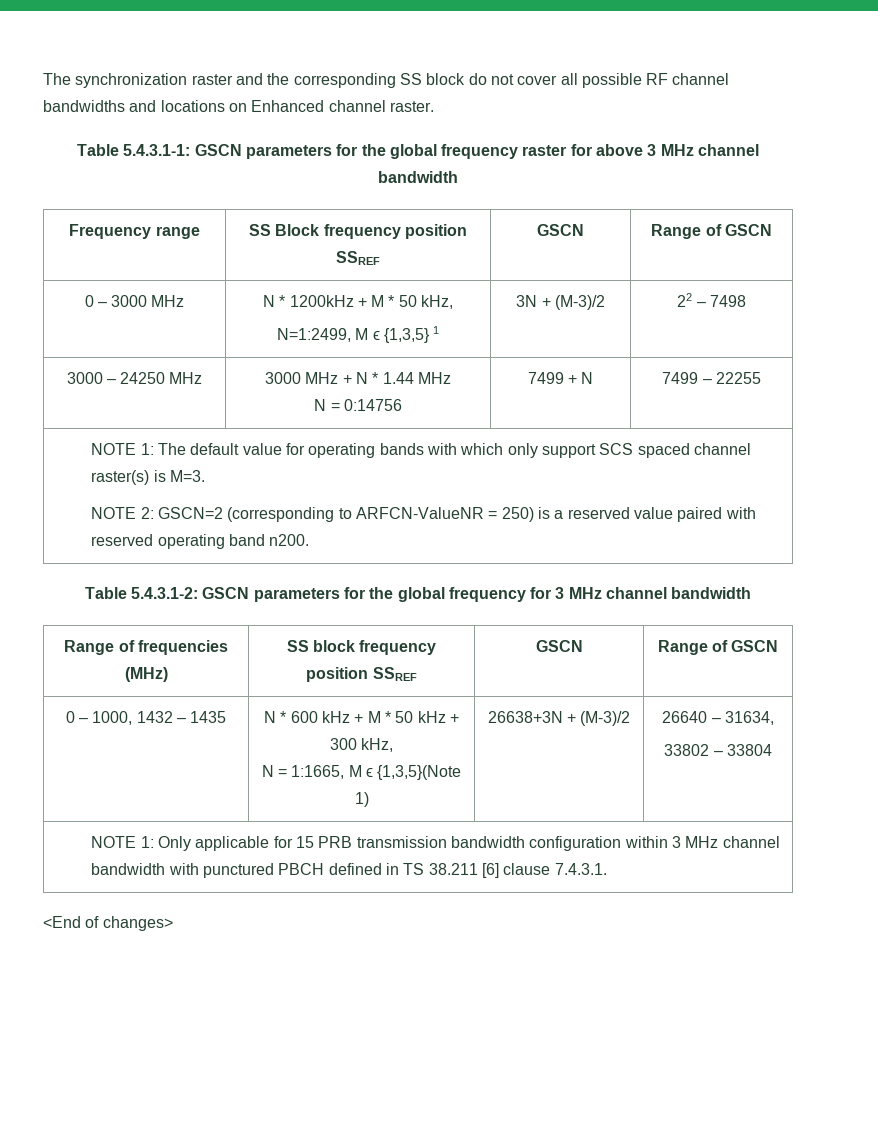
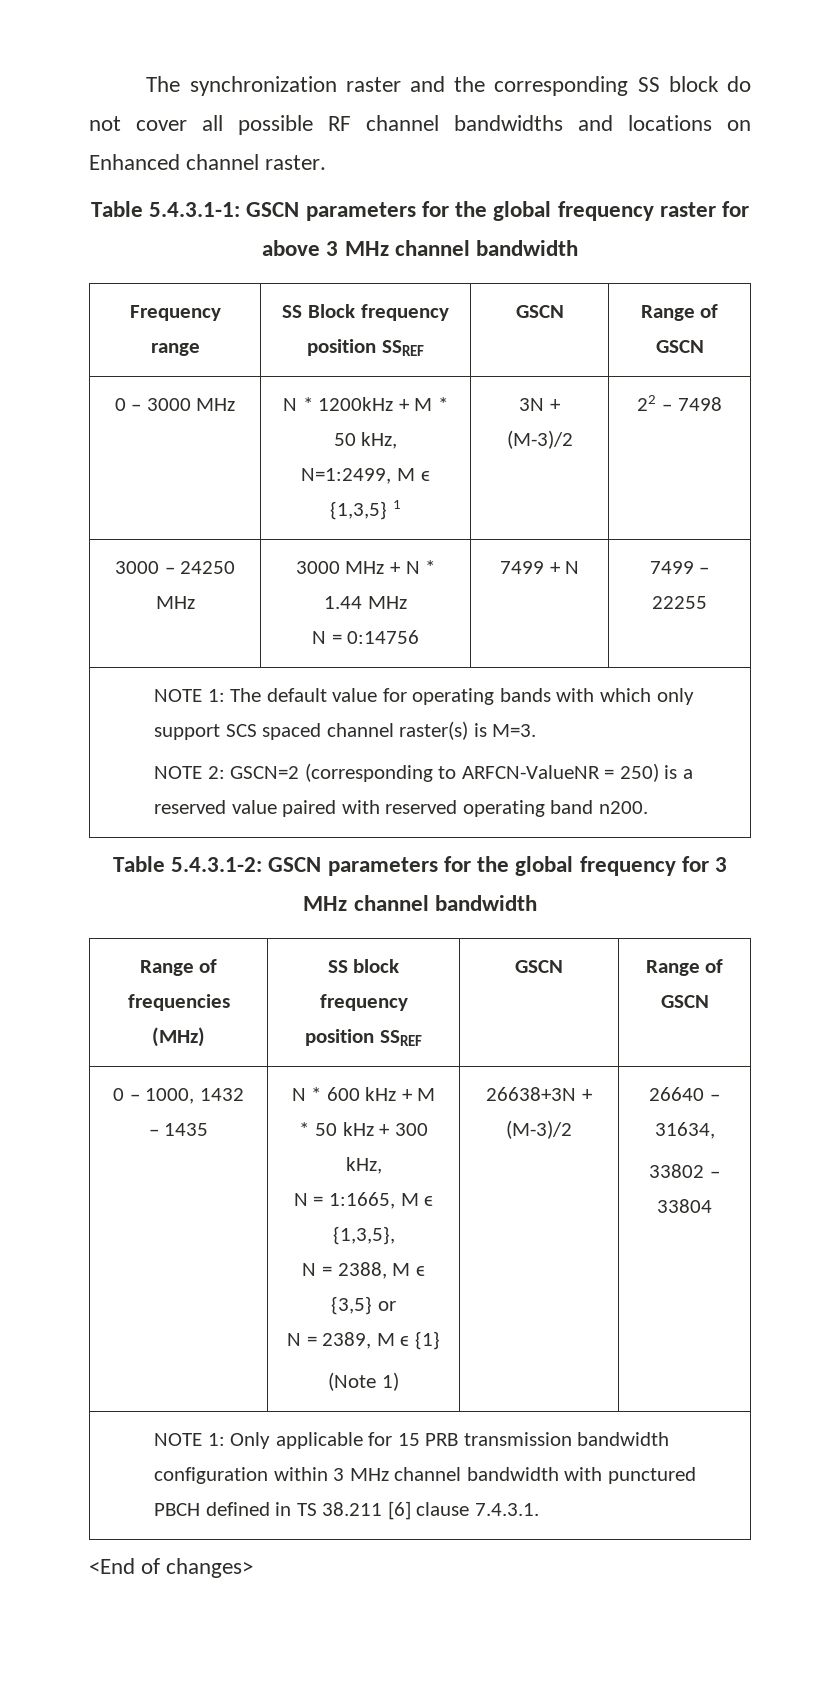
- N = 1:1665, M ϵ {1,3,5}(Note 1)
+ N = 1:1665, M ϵ {1,3,5},
+ N = 2388, M ϵ {3,5} or
+ N = 2389, M ϵ {1}
+ (Note 1)

